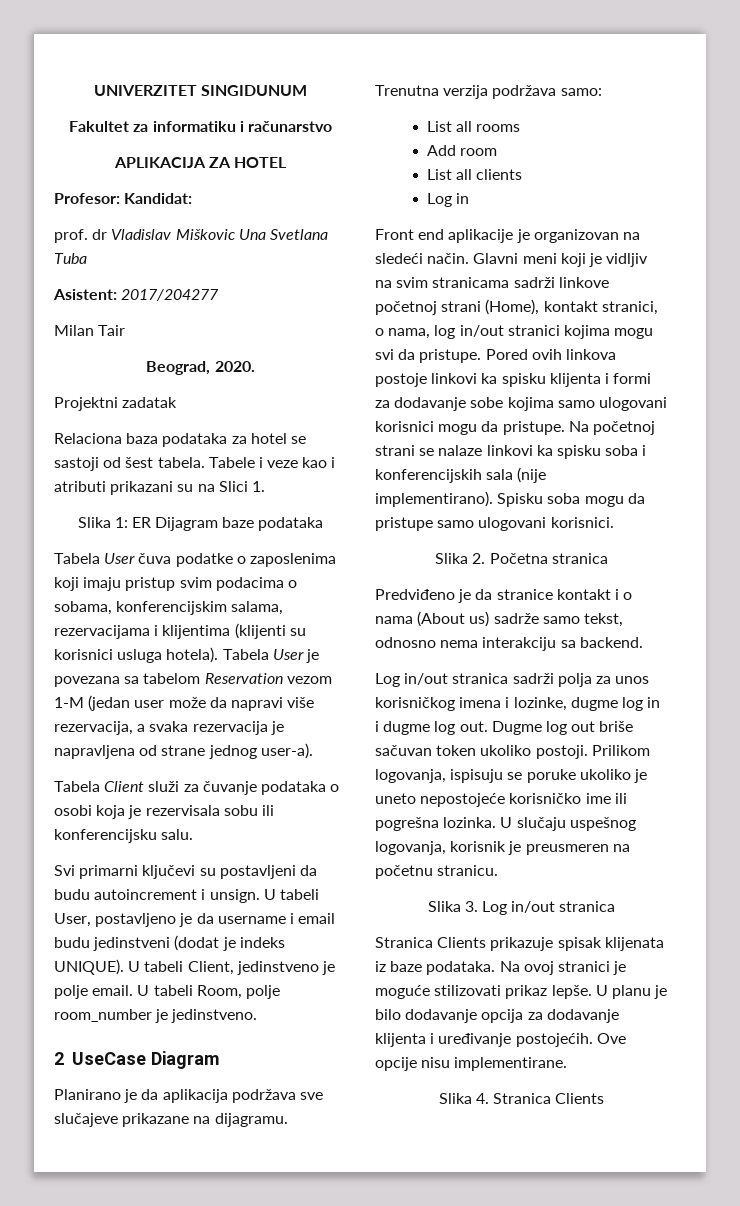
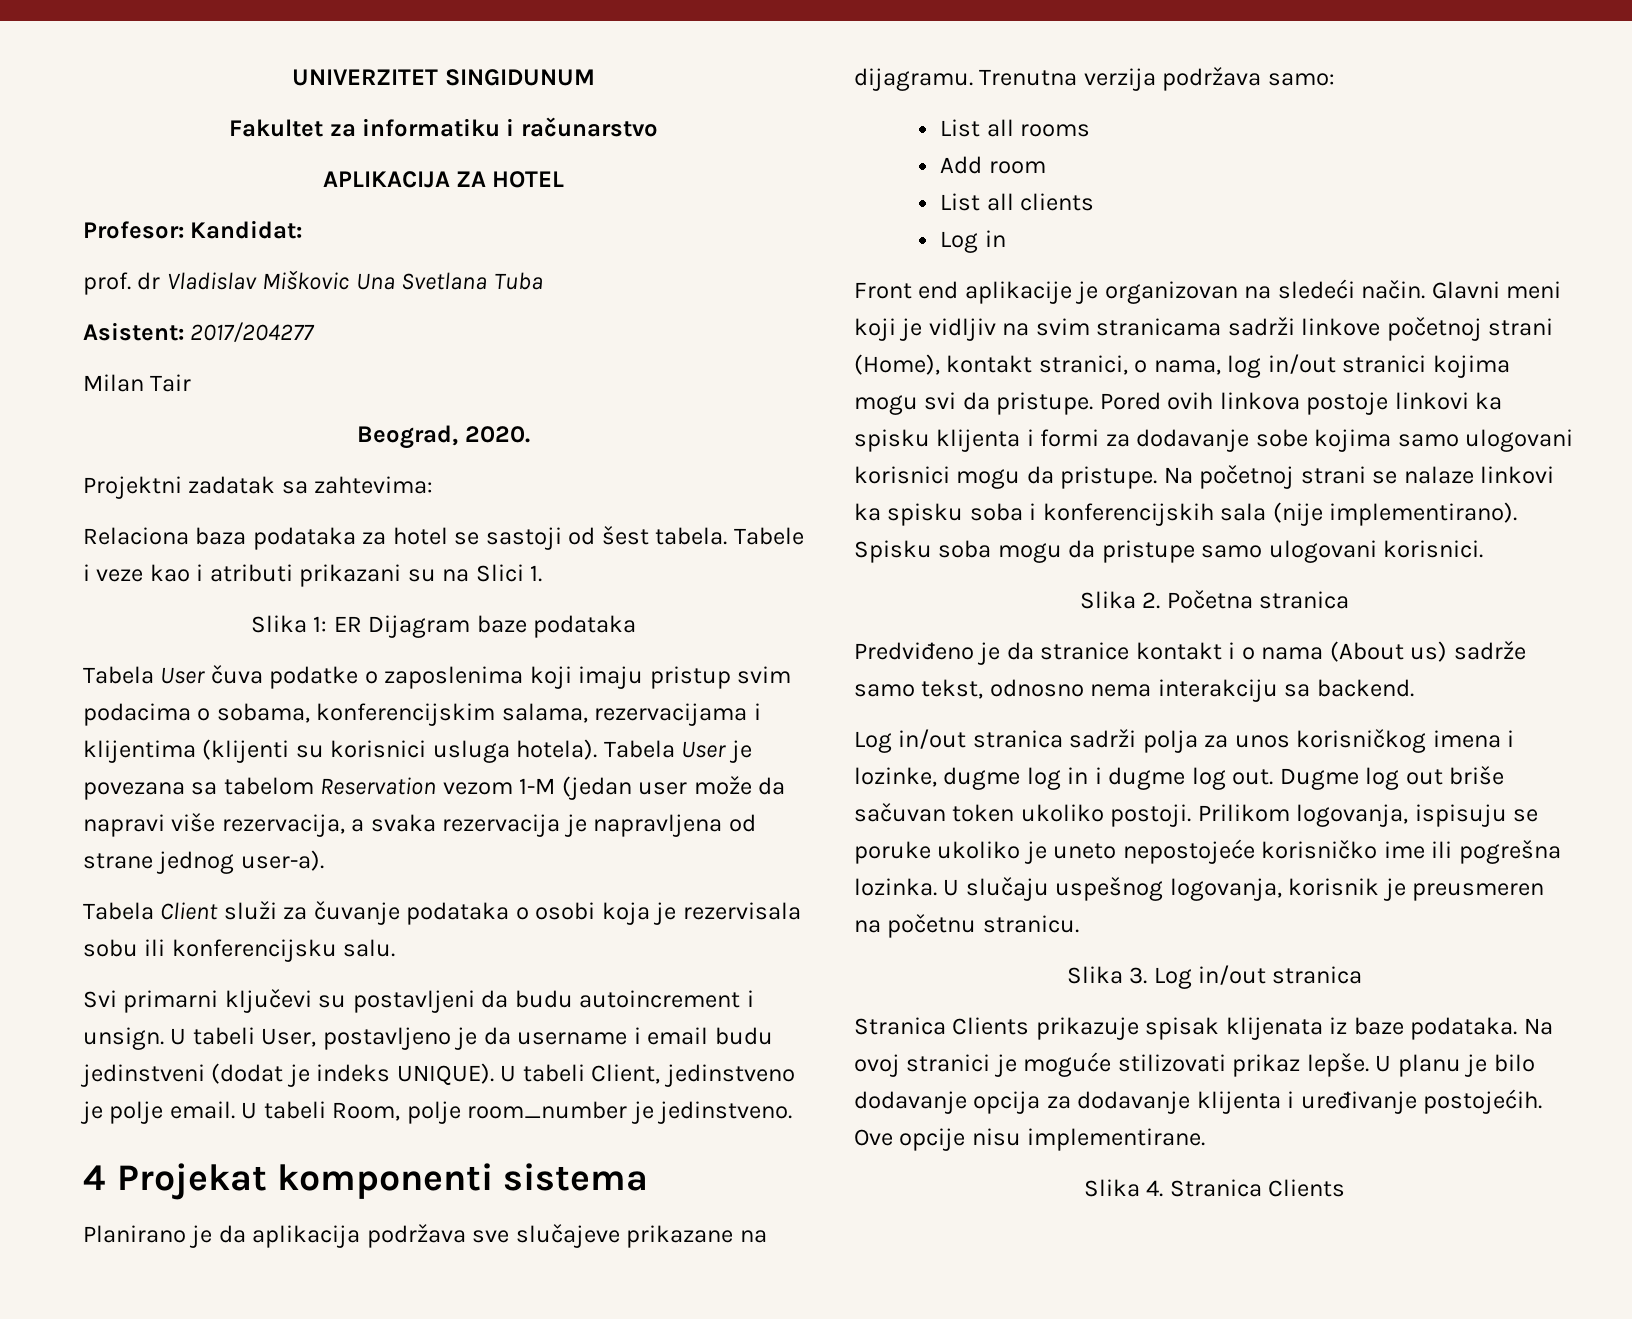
- Projektni zadatak
+ Projektni zadatak sa zahtevima:
- 2 UseCase Diagram
+ 4 Projekat komponenti sistema

